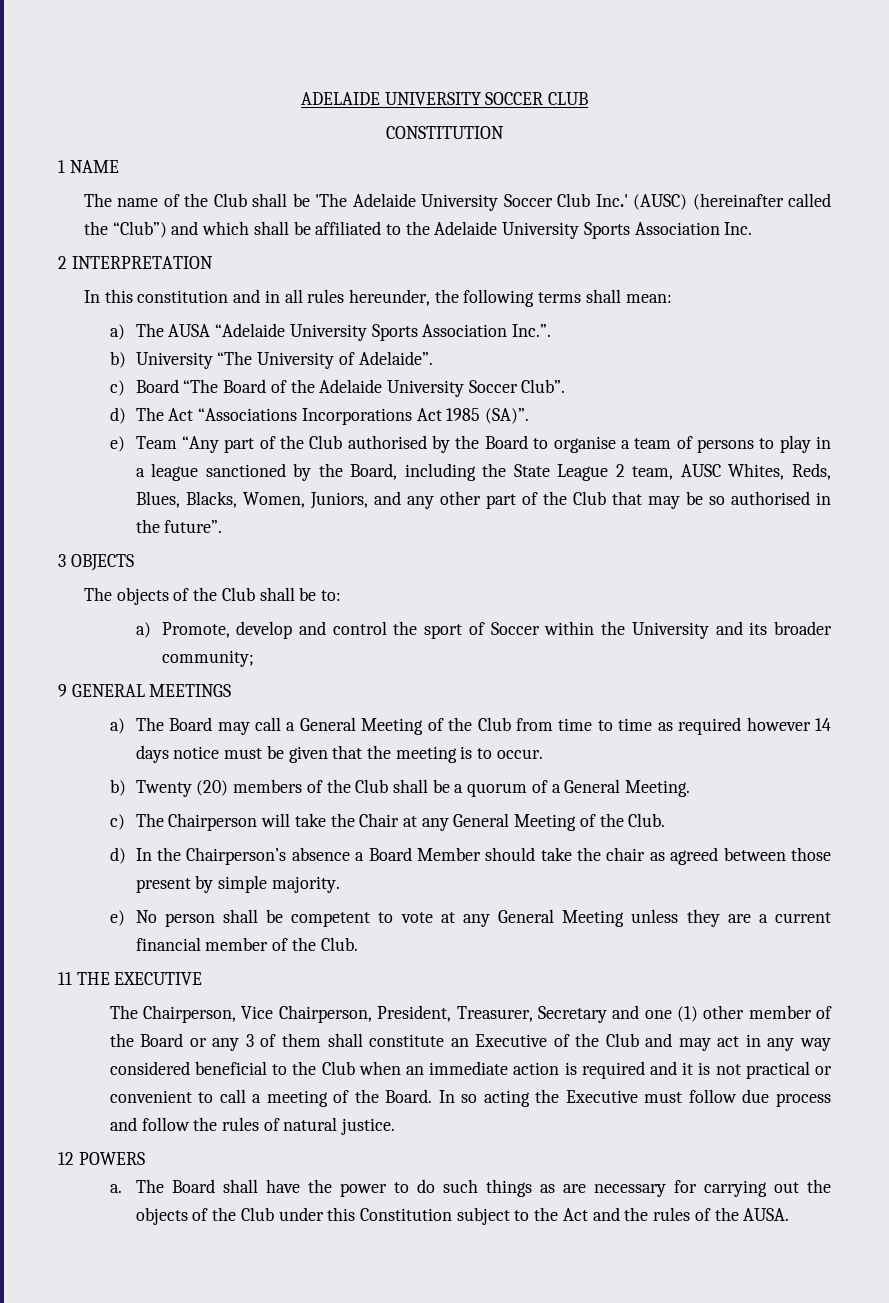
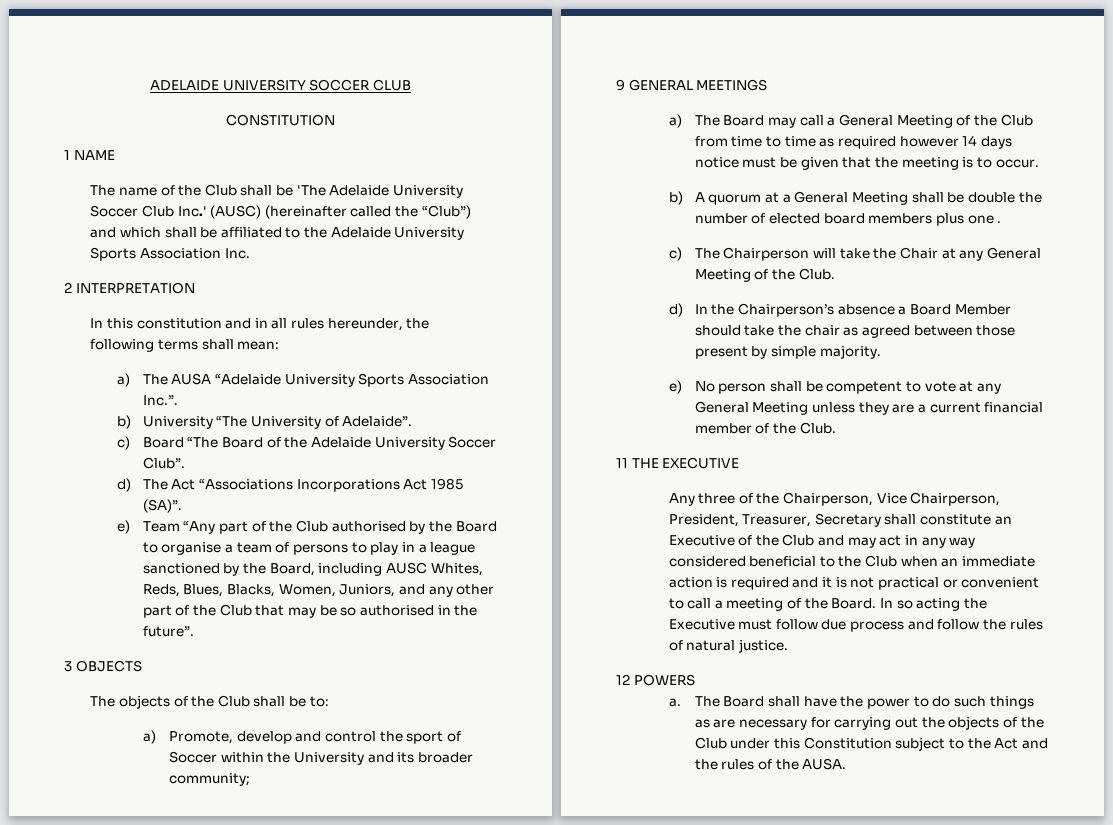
- e) Team “Any part of the Club authorised by the Board to organise a team of persons to play in a league sanctioned by the Board, including the State League 2 team, AUSC Whites, Reds, Blues, Blacks, Women, Juniors, and any other part of the Club that may be so authorised in the future”.
+ e) Team “Any part of the Club authorised by the Board to organise a team of persons to play in a league sanctioned by the Board, including AUSC Whites, Reds, Blues, Blacks, Women, Juniors, and any other part of the Club that may be so authorised in the future”.
- b) Twenty (20) members of the Club shall be a quorum of a General Meeting.
+ b) A quorum at a General Meeting shall be double the number of elected board members plus one .
- The Chairperson, Vice Chairperson, President, Treasurer, Secretary and one (1) other member of the Board or any 3 of them shall constitute an Executive of the Club and may act in any way considered beneficial to the Club when an immediate action is required and it is not practical or convenient to call a meeting of the Board.
+ Any three of the Chairperson, Vice Chairperson, President, Treasurer, Secretary shall constitute an Executive of the Club and may act in any way considered beneficial to the Club when an immediate action is required and it is not practical or convenient to call a meeting of the Board.

